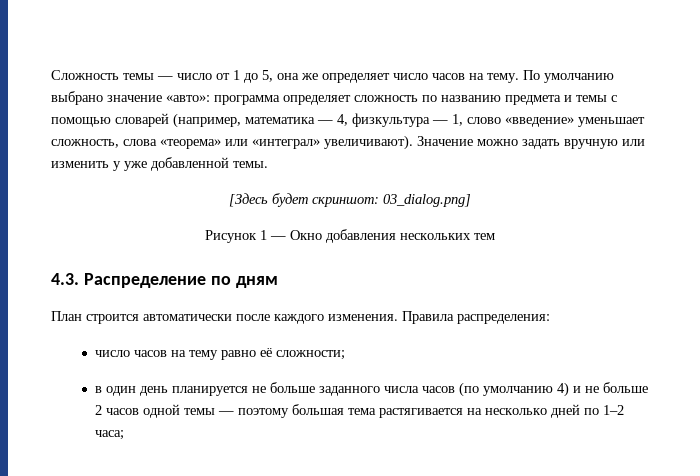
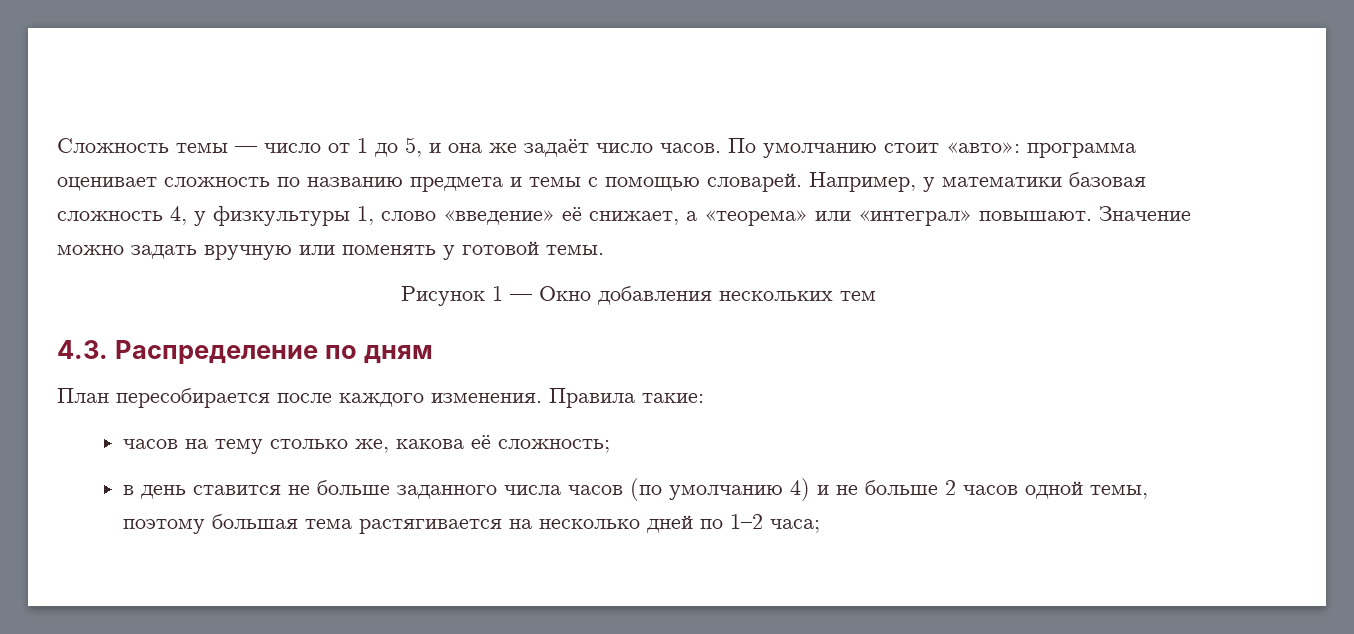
- Сложность темы — число от 1 до 5, она же определяет число часов на тему. По умолчанию выбрано значение «авто»: программа определяет сложность по названию предмета и темы с помощью словарей (например, математика — 4, физкультура — 1, слово «введение» уменьшает сложность, слова «теорема» или «интеграл» увеличивают).
+ Сложность темы — число от 1 до 5, и она же задаёт число часов. По умолчанию стоит «авто»: программа оценивает сложность по названию предмета и темы с помощью словарей. Например, у математики базовая сложность 4, у физкультуры 1, слово «введение» её снижает, а «теорема» или «интеграл» повышают.
- Значение можно задать вручную или изменить у уже добавленной темы.
- [Здесь будет скриншот: 03_dialog.png]
+ Значение можно задать вручную или поменять у готовой темы.
- План строится автоматически после каждого изменения.
+ План пересобирается после каждого изменения.
- Правила распределения:
- число часов на тему равно её сложности;
- в один день планируется не больше заданного числа часов (по умолчанию 4) и не больше 2 часов одной темы — поэтому большая тема растягивается на несколько дней по 1–2 часа;
+ Правила такие:
+ часов на тему столько же, какова её сложность;
+ в день ставится не больше заданного числа часов (по умолчанию 4) и не больше 2 часов одной темы, поэтому большая тема растягивается на несколько дней по 1–2 часа;

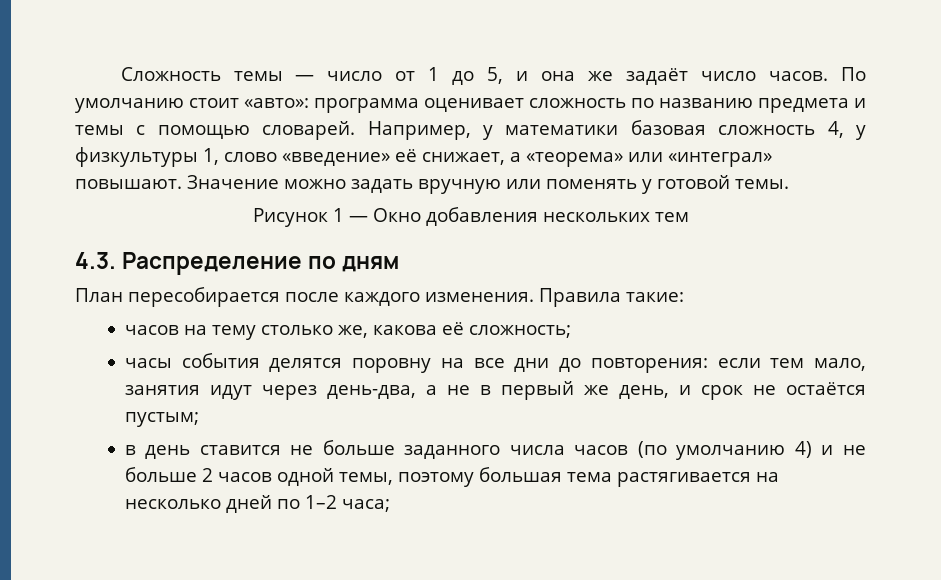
+ часы события делятся поровну на все дни до повторения: если тем мало, занятия идут через день-два, а не в первый же день, и срок не остаётся пустым;

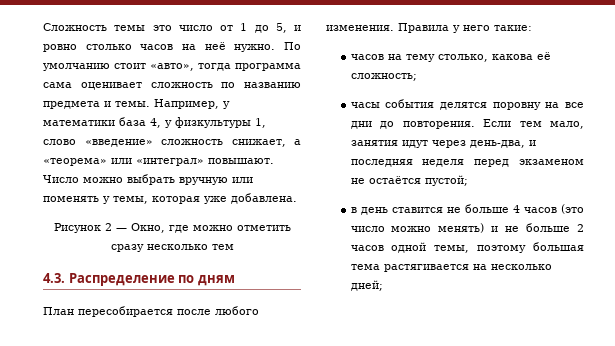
- Сложность темы — число от 1 до 5, и она же задаёт число часов. По умолчанию стоит «авто»: программа оценивает сложность по названию предмета и темы с помощью словарей.
+ Сложность темы это число от 1 до 5, и ровно столько часов на неё нужно. По умолчанию стоит «авто», тогда программа сама оценивает сложность по названию предмета и темы.
- Например, у математики базовая сложность 4, у физкультуры 1, слово «введение» её снижает, а «теорема» или «интеграл» повышают.
+ Например, у математики база 4, у физкультуры 1, слово «введение» сложность снижает, а «теорема» или «интеграл» повышают.
- Значение можно задать вручную или поменять у готовой темы.
- Рисунок 1 — Окно добавления нескольких тем
+ Число можно выбрать вручную или поменять у темы, которая уже добавлена.
+ Рисунок 2 — Окно, где можно отметить сразу несколько тем
- План пересобирается после каждого изменения.
+ План пересобирается после любого изменения.
- Правила такие:
+ Правила у него такие:
- часов на тему столько же, какова её сложность;
+ часов на тему столько, какова её сложность;
- часы события делятся поровну на все дни до повторения: если тем мало, занятия идут через день-два, а не в первый же день, и срок не остаётся пустым;
+ часы события делятся поровну на все дни до повторения. Если тем мало, занятия идут через день-два, и последняя неделя перед экзаменом не остаётся пустой;
- в день ставится не больше заданного числа часов (по умолчанию 4) и не больше 2 часов одной темы, поэтому большая тема растягивается на несколько дней по 1–2 часа;
+ в день ставится не больше 4 часов (это число можно менять) и не больше 2 часов одной темы, поэтому большая тема растягивается на несколько дней;

